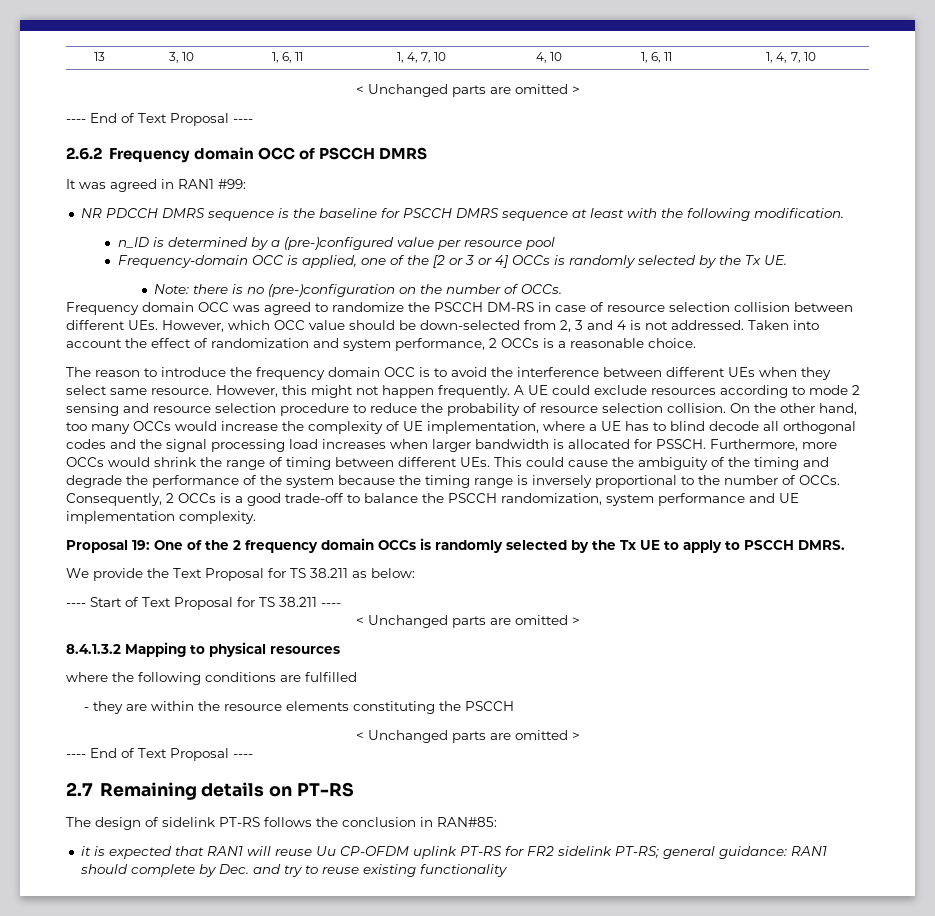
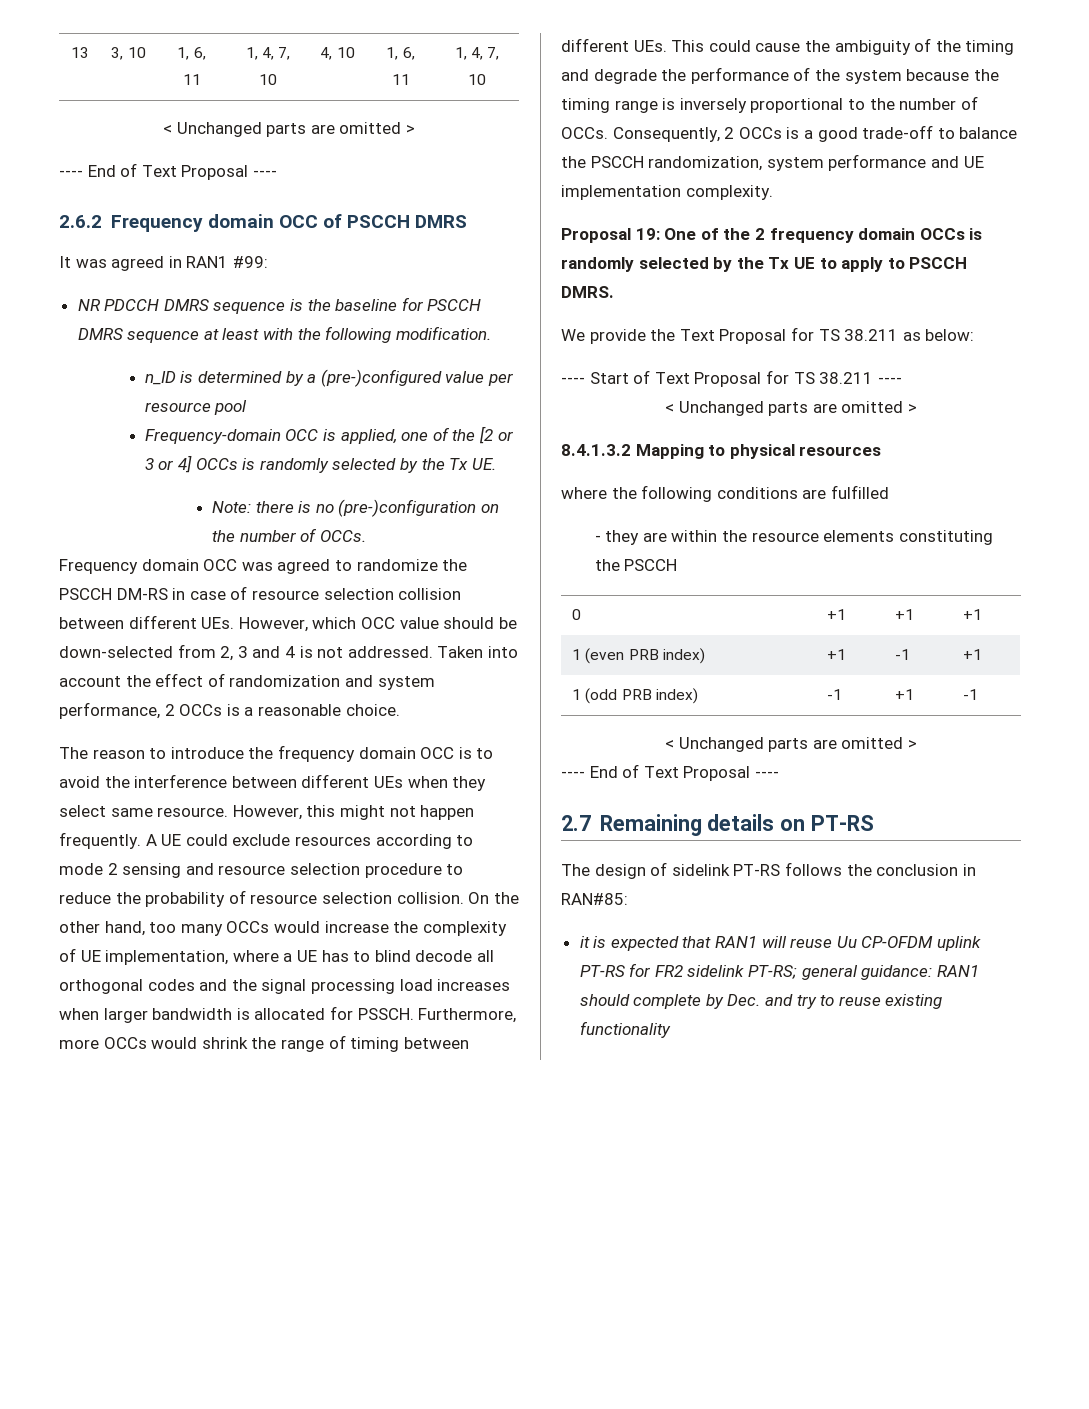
+ 0 | +1 | +1 | +1
+ 1 (even PRB index) | +1 | -1 | +1
+ 1 (odd PRB index) | -1 | +1 | -1

